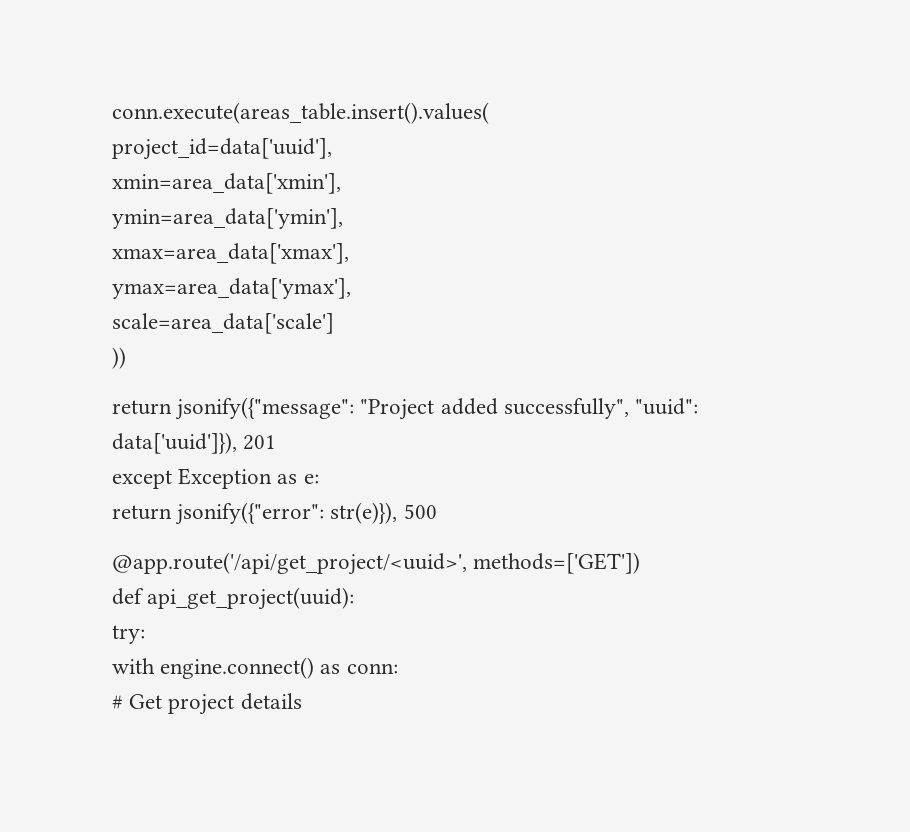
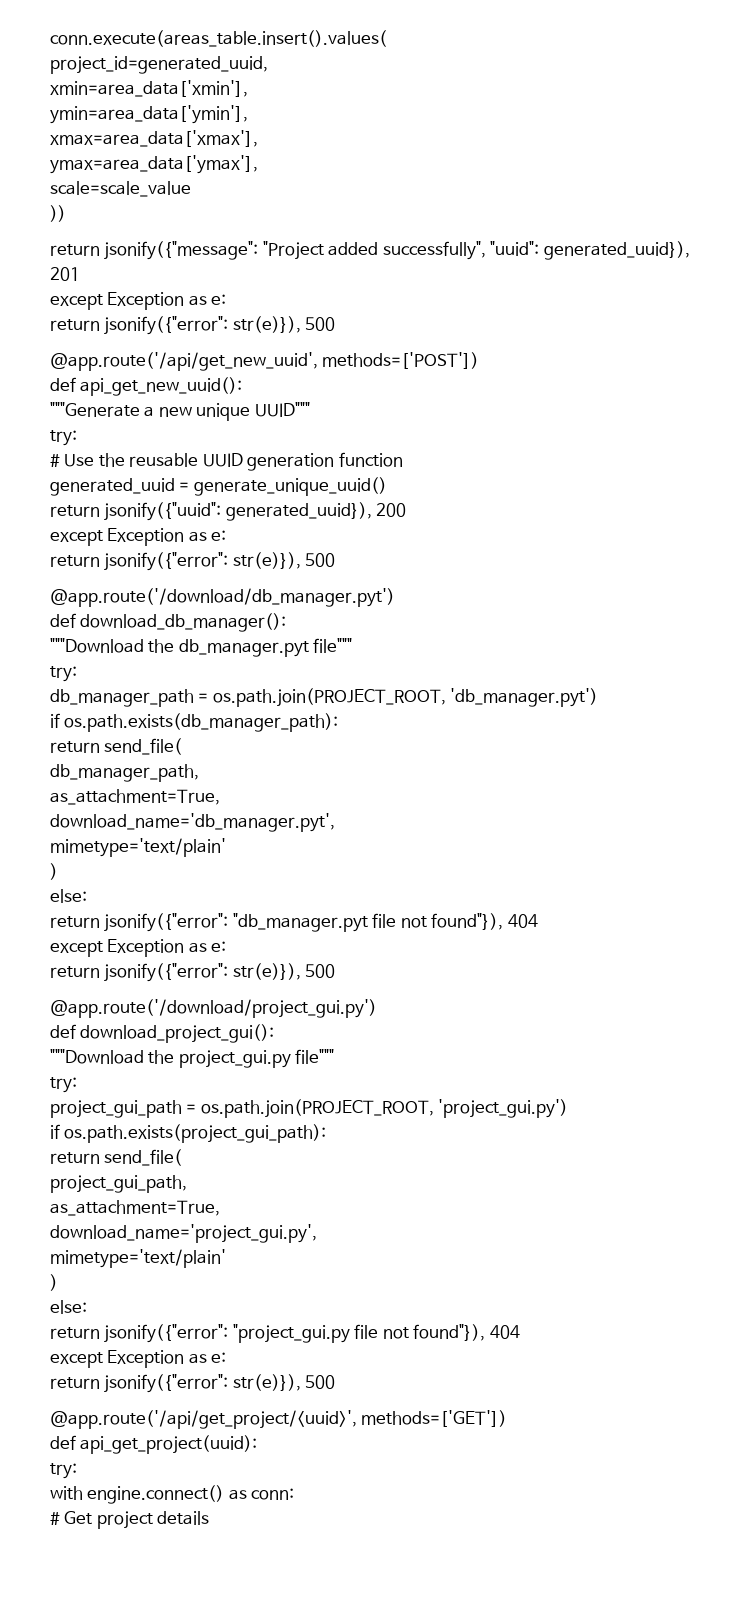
- project_id=data['uuid'],
+ project_id=generated_uuid,
- scale=area_data['scale']
+ scale=scale_value
- return jsonify({"message": "Project added successfully", "uuid": data['uuid']}), 201
+ return jsonify({"message": "Project added successfully", "uuid": generated_uuid}), 201
+ @app.route('/api/get_new_uuid', methods=['POST'])
+ def api_get_new_uuid():
+ """Generate a new unique UUID"""
+ try:
+ # Use the reusable UUID generation function
+ generated_uuid = generate_unique_uuid()
+ return jsonify({"uuid": generated_uuid}), 200
+ except Exception as e:
+ return jsonify({"error": str(e)}), 500
+ @app.route('/download/db_manager.pyt')
+ def download_db_manager():
+ """Download the db_manager.pyt file"""
+ try:
+ db_manager_path = os.path.join(PROJECT_ROOT, 'db_manager.pyt')
+ if os.path.exists(db_manager_path):
+ return send_file(
+ db_manager_path,
+ as_attachment=True,
+ download_name='db_manager.pyt',
+ mimetype='text/plain'
+ )
+ else:
+ return jsonify({"error": "db_manager.pyt file not found"}), 404
+ except Exception as e:
+ return jsonify({"error": str(e)}), 500
+ @app.route('/download/project_gui.py')
+ def download_project_gui():
+ """Download the project_gui.py file"""
+ try:
+ project_gui_path = os.path.join(PROJECT_ROOT, 'project_gui.py')
+ if os.path.exists(project_gui_path):
+ return send_file(
+ project_gui_path,
+ as_attachment=True,
+ download_name='project_gui.py',
+ mimetype='text/plain'
+ )
+ else:
+ return jsonify({"error": "project_gui.py file not found"}), 404
+ except Exception as e:
+ return jsonify({"error": str(e)}), 500

